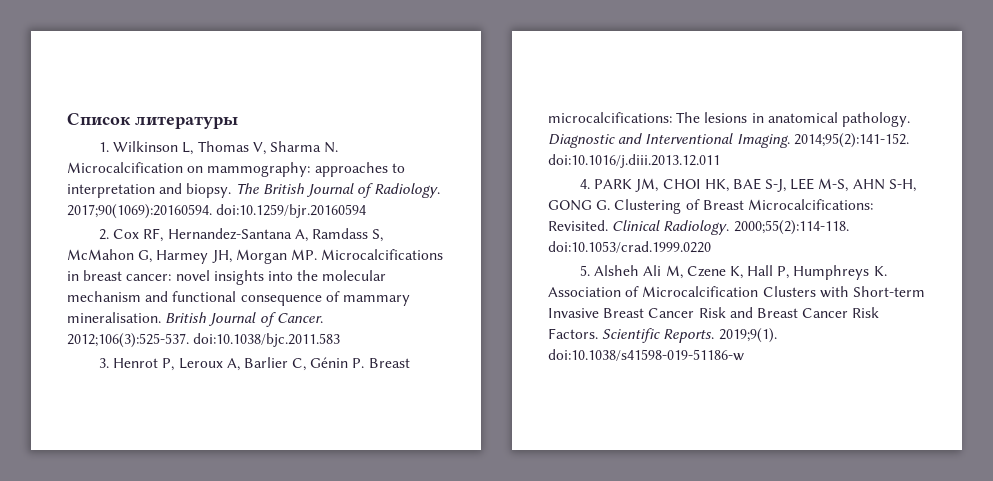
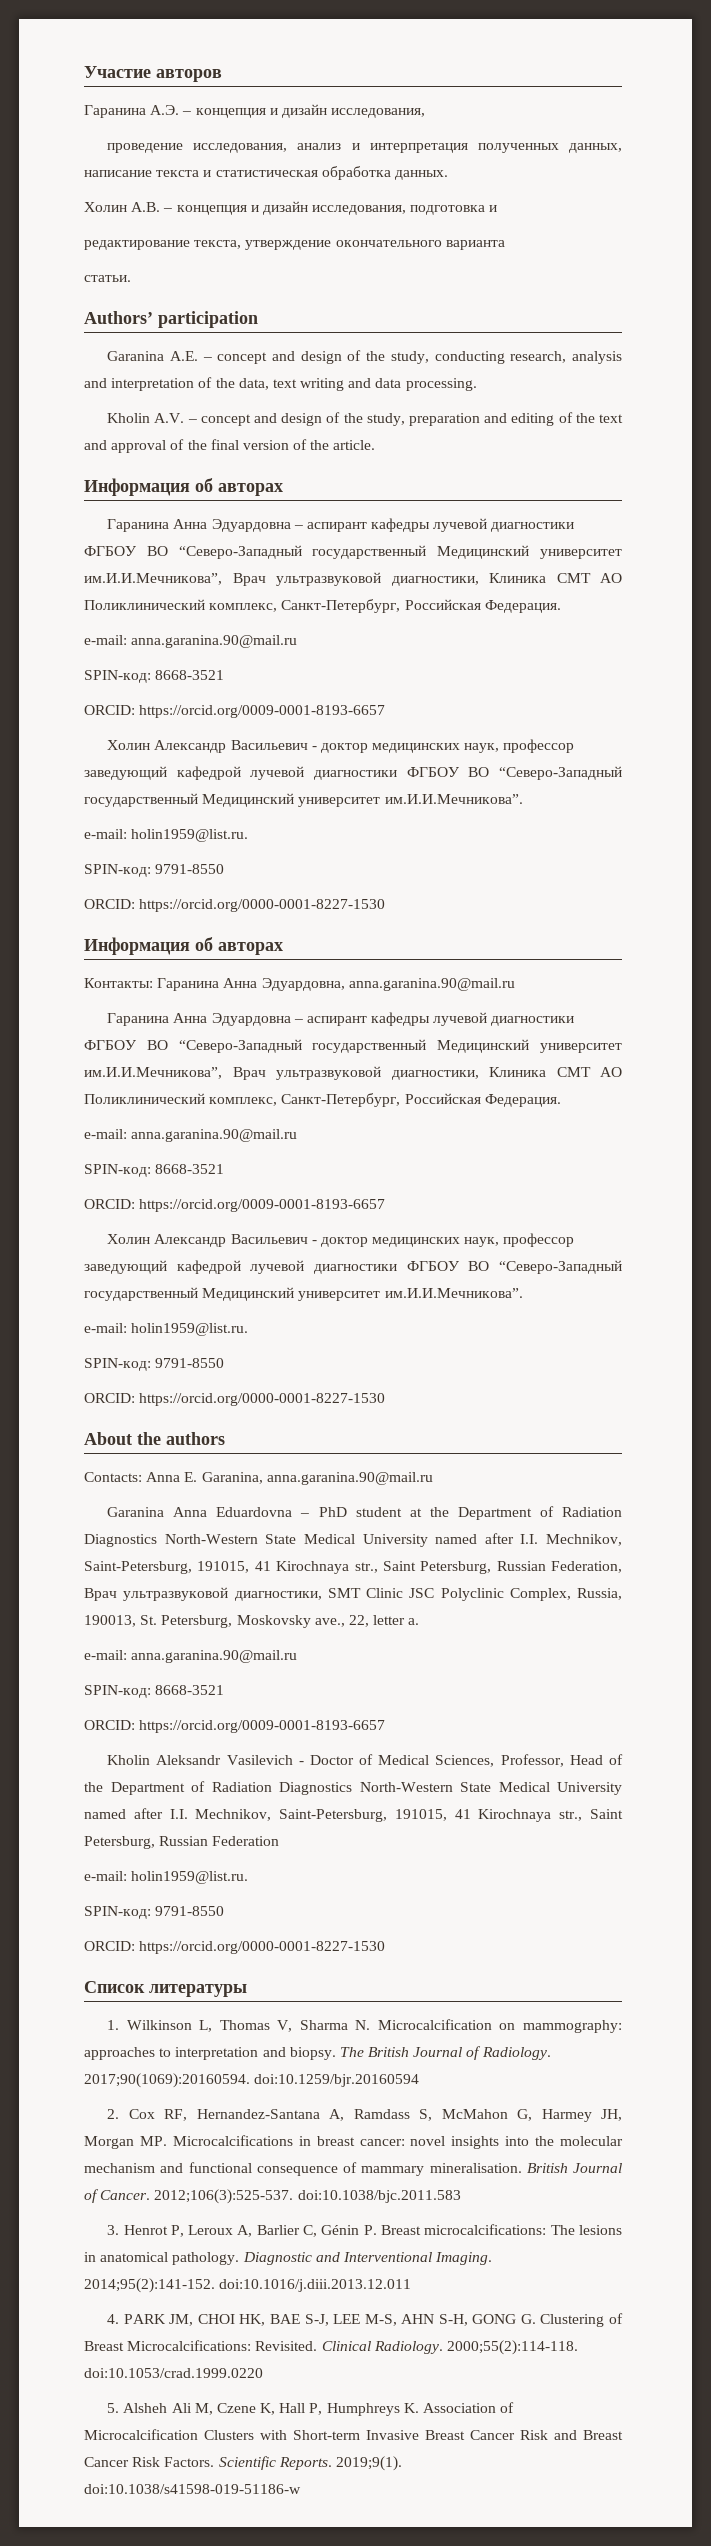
+ Участие авторов
+ Гаранина А.Э. – концепция и дизайн исследования,
+ проведение исследования, анализ и интерпретация полученных данных, написание текста и статистическая обработка данных.
+ Холин А.В. – концепция и дизайн исследования, подготовка и
+ редактирование текста, утверждение окончательного варианта
+ статьи.
+ Authors’ participation
+ Garanina A.E. – сoncept and design of the study, conducting research, analysis and interpretation of the data, text writing and data processing.
+ Kholin A.V. – concept and design of the study, preparation and editing of the text and approval of the final version of the article.
+ Информация об авторах
+ Гаранина Анна Эдуардовна – аспирант кафедры лучевой диагностики ФГБОУ ВО “Северо-Западный государственный Медицинский университет им.И.И.Мечникова”, Врач ультразвуковой диагностики, Клиника СМТ АО Поликлинический комплекс, Санкт-Петербург, Российская Федерация.
+ e-mail: anna.garanina.90@mail.ru
+ SPIN-код: 8668-3521
+ ORCID: https://orcid.org/0009-0001-8193-6657
+ Холин Александр Васильевич - доктор медицинских наук, профессор заведующий кафедрой лучевой диагностики ФГБОУ ВО “Северо-Западный государственный Медицинский университет им.И.И.Мечникова”.
+ e-mail: holin1959@list.ru.
+ SPIN-код: 9791-8550
+ ORCID: https://orcid.org/0000-0001-8227-1530
+ Информация об авторах
+ Контакты: Гаранина Анна Эдуардовна, anna.garanina.90@mail.ru
+ Гаранина Анна Эдуардовна – аспирант кафедры лучевой диагностики ФГБОУ ВО “Северо-Западный государственный Медицинский университет им.И.И.Мечникова”, Врач ультразвуковой диагностики, Клиника СМТ АО Поликлинический комплекс, Санкт-Петербург, Российская Федерация.
+ e-mail: anna.garanina.90@mail.ru
+ SPIN-код: 8668-3521
+ ORCID: https://orcid.org/0009-0001-8193-6657
+ Холин Александр Васильевич - доктор медицинских наук, профессор заведующий кафедрой лучевой диагностики ФГБОУ ВО “Северо-Западный государственный Медицинский университет им.И.И.Мечникова”.
+ e-mail: holin1959@list.ru.
+ SPIN-код: 9791-8550
+ ORCID: https://orcid.org/0000-0001-8227-1530
+ About the authors
+ Contacts: Anna E. Garanina, anna.garanina.90@mail.ru
+ Garanina Anna Eduardovna – PhD student at the Department of Radiation Diagnostics North-Western State Medical University named after I.I. Mechnikov, Saint-Petersburg, 191015, 41 Kirochnaya str., Saint Petersburg, Russian Federation, Врач ультразвуковой диагностики, SMT Clinic JSC Polyclinic Complex, Russia, 190013, St. Petersburg, Moskovsky ave., 22, letter a.
+ e-mail: anna.garanina.90@mail.ru
+ SPIN-код: 8668-3521
+ ORCID: https://orcid.org/0009-0001-8193-6657
+ Kholin Aleksandr Vasilevich - Doctor of Medical Sciences, Professor, Head of the Department of Radiation Diagnostics North-Western State Medical University named after I.I. Mechnikov, Saint-Petersburg, 191015, 41 Kirochnaya str., Saint Petersburg, Russian Federation
+ e-mail: holin1959@list.ru.
+ SPIN-код: 9791-8550
+ ORCID: https://orcid.org/0000-0001-8227-1530

